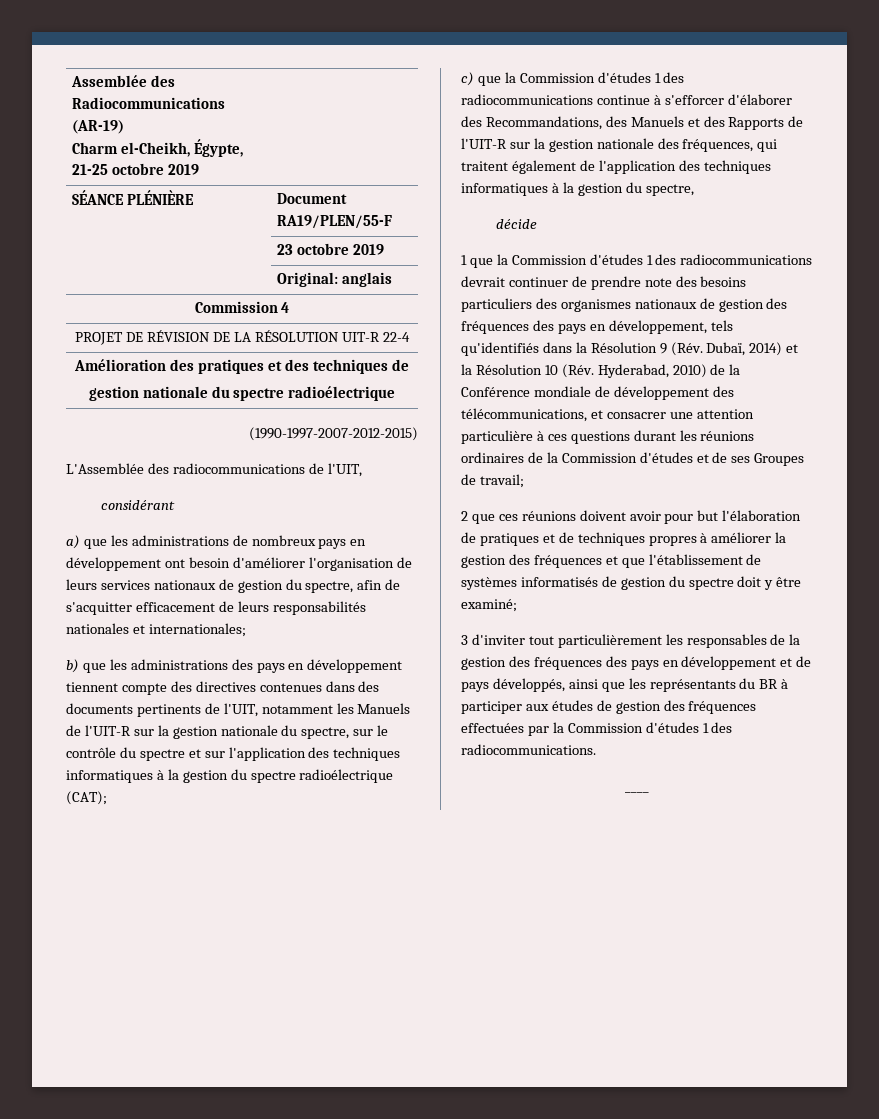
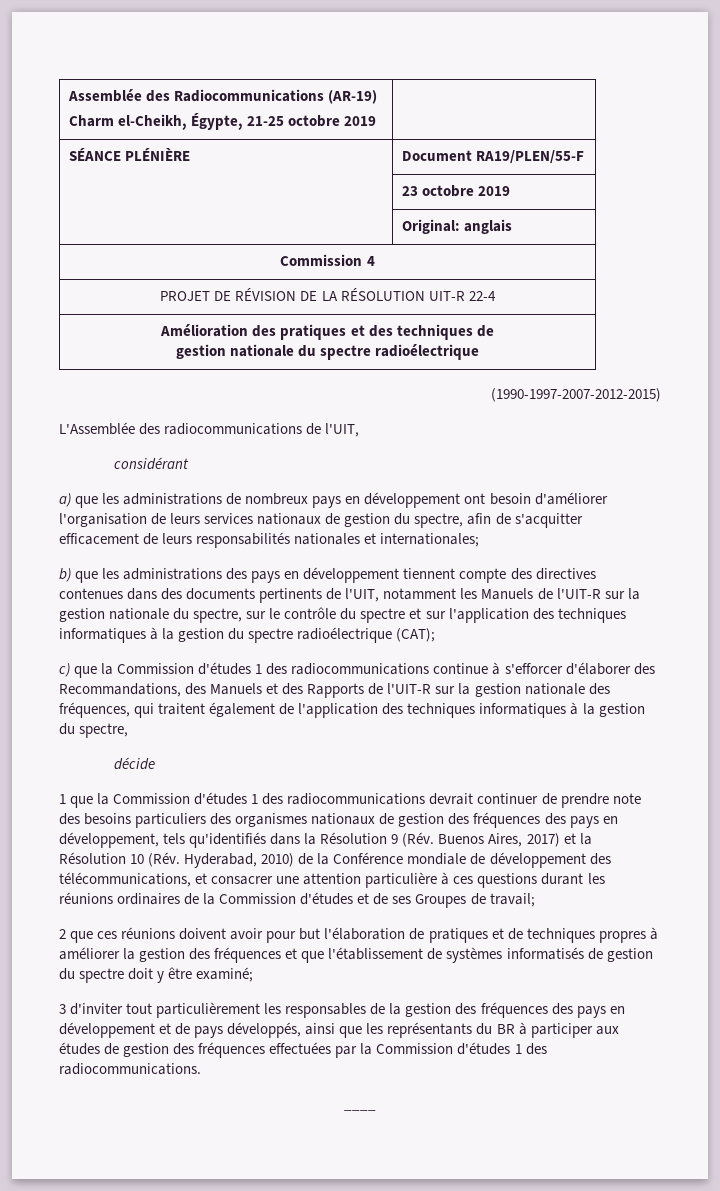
- 1 que la Commission d'études 1 des radiocommunications devrait continuer de prendre note des besoins particuliers des organismes nationaux de gestion des fréquences des pays en développement, tels qu'identifiés dans la Résolution 9 (Rév. Dubaï, 2014) et la Résolution 10 (Rév. Hyderabad, 2010) de la Conférence mondiale de développement des télécommunications, et consacrer une attention particulière à ces questions durant les réunions ordinaires de la Commission d'études et de ses Groupes de travail;
+ 1 que la Commission d'études 1 des radiocommunications devrait continuer de prendre note des besoins particuliers des organismes nationaux de gestion des fréquences des pays en développement, tels qu'identifiés dans la Résolution 9 (Rév. Buenos Aires, 2017) et la Résolution 10 (Rév. Hyderabad, 2010) de la Conférence mondiale de développement des télécommunications, et consacrer une attention particulière à ces questions durant les réunions ordinaires de la Commission d'études et de ses Groupes de travail;

